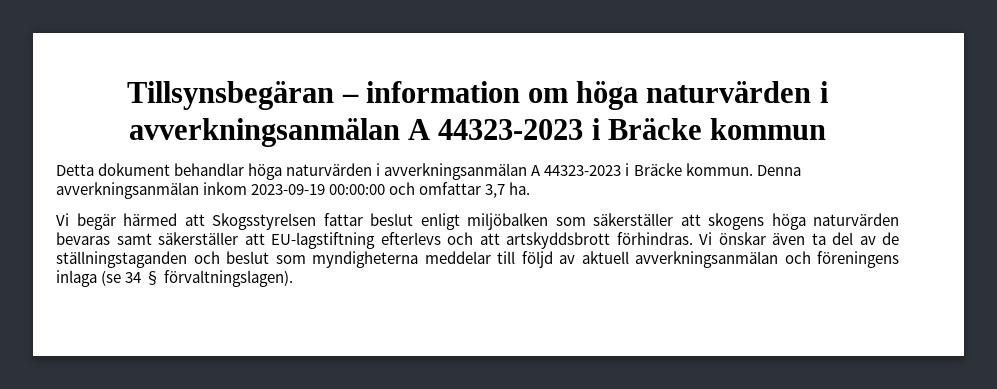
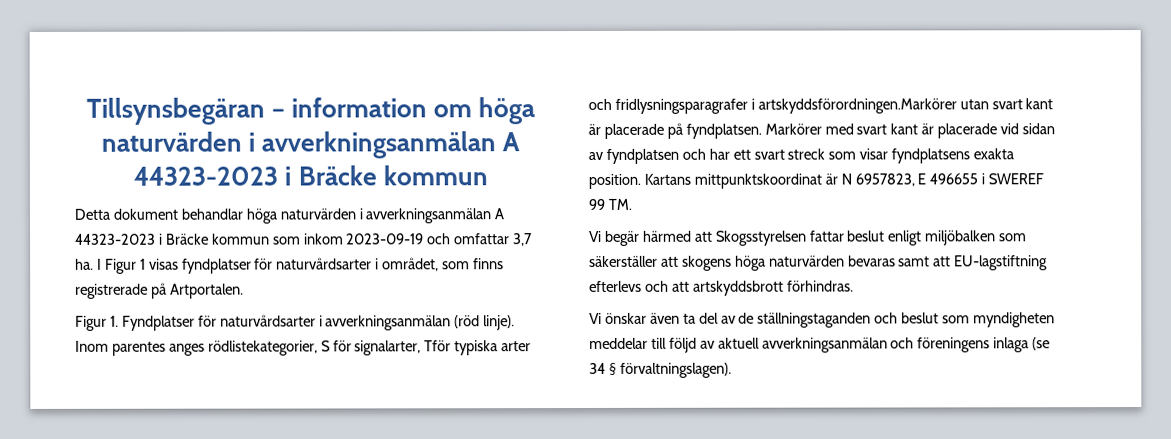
- Detta dokument behandlar höga naturvärden i avverkningsanmälan A 44323-2023 i Bräcke kommun. Denna avverkningsanmälan inkom 2023-09-19 00:00:00 och omfattar 3,7 ha.
+ Detta dokument behandlar höga naturvärden i avverkningsanmälan A 44323-2023 i Bräcke kommun som inkom 2023-09-19 och omfattar 3,7 ha. I Figur 1 visas fyndplatser för naturvårdsarter i området, som finns registrerade på Artportalen.
+ Figur 1. Fyndplatser för naturvårdsarter i avverkningsanmälan (röd linje). Inom parentes anges rödlistekategorier, S för signalarter, Tför typiska arter och fridlysningsparagrafer i artskyddsförordningen.Markörer utan svart kant är placerade på fyndplatsen. Markörer med svart kant är placerade vid sidan av fyndplatsen och har ett svart streck som visar fyndplatsens exakta position. Kartans mittpunktskoordinat är N 6957823, E 496655 i SWEREF 99 TM.
- Vi begär härmed att Skogsstyrelsen fattar beslut enligt miljöbalken som säkerställer att skogens höga naturvärden bevaras samt säkerställer att EU-lagstiftning efterlevs och att artskyddsbrott förhindras. Vi önskar även ta del av de ställningstaganden och beslut som myndigheterna meddelar till följd av aktuell avverkningsanmälan och föreningens inlaga (se 34 § förvaltningslagen).
+ Vi begär härmed att Skogsstyrelsen fattar beslut enligt miljöbalken som säkerställer att skogens höga naturvärden bevaras samt att EU-lagstiftning efterlevs och att artskyddsbrott förhindras.
+ Vi önskar även ta del av de ställningstaganden och beslut som myndigheten meddelar till följd av aktuell avverkningsanmälan och föreningens inlaga (se 34 § förvaltningslagen).

